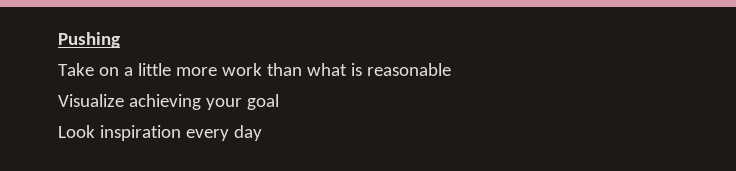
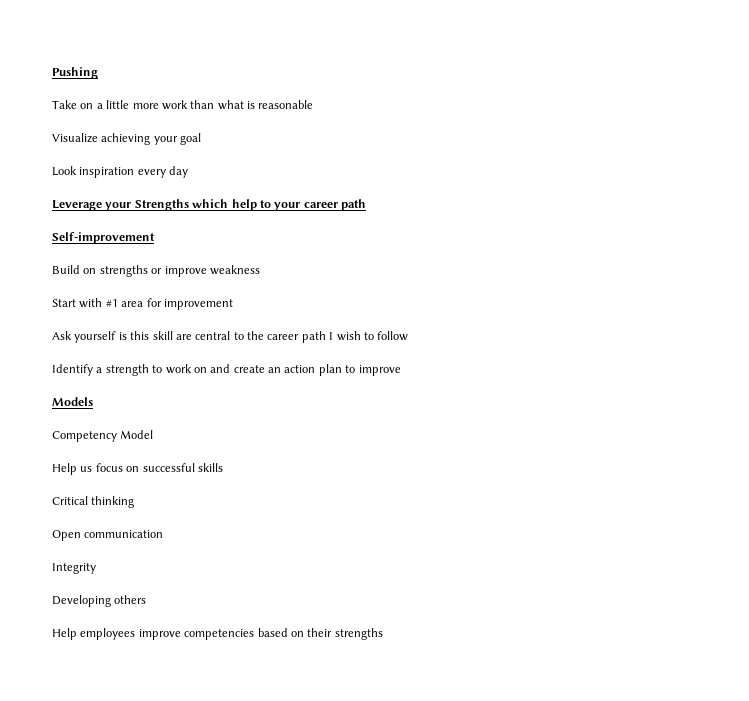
+ Leverage your Strengths which help to your career path
+ Self-improvement
+ Build on strengths or improve weakness
+ Start with #1 area for improvement
+ Ask yourself is this skill are central to the career path I wish to follow
+ Identify a strength to work on and create an action plan to improve
+ Models
+ Competency Model
+ Help us focus on successful skills
+ Critical thinking
+ Open communication
+ Integrity
+ Developing others
+ Help employees improve competencies based on their strengths

